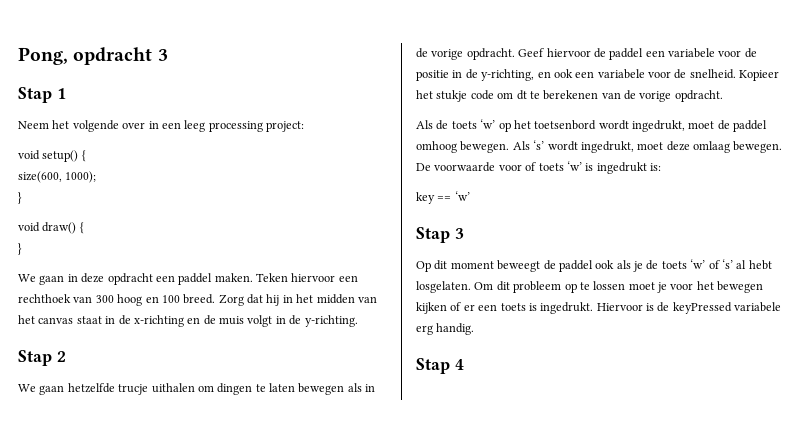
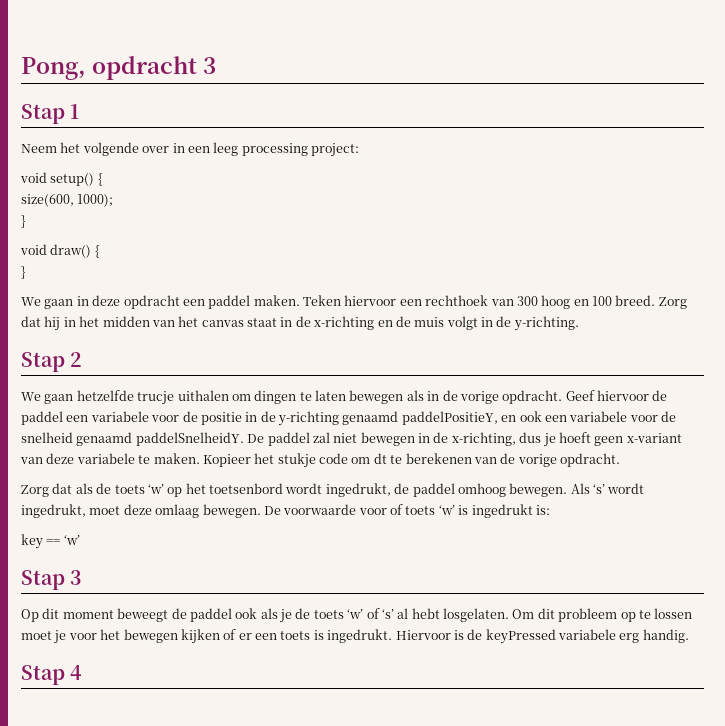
- Geef hiervoor de paddel een variabele voor de positie in de y-richting, en ook een variabele voor de snelheid.
+ Geef hiervoor de paddel een variabele voor de positie in de y-richting genaamd paddelPositieY, en ook een variabele voor de snelheid genaamd paddelSnelheidY. De paddel zal niet bewegen in de x-richting, dus je hoeft geen x-variant van deze variabele te maken.
- Als de toets ‘w’ op het toetsenbord wordt ingedrukt, moet de paddel omhoog bewegen.
+ Zorg dat als de toets ‘w’ op het toetsenbord wordt ingedrukt, de paddel omhoog bewegen.

